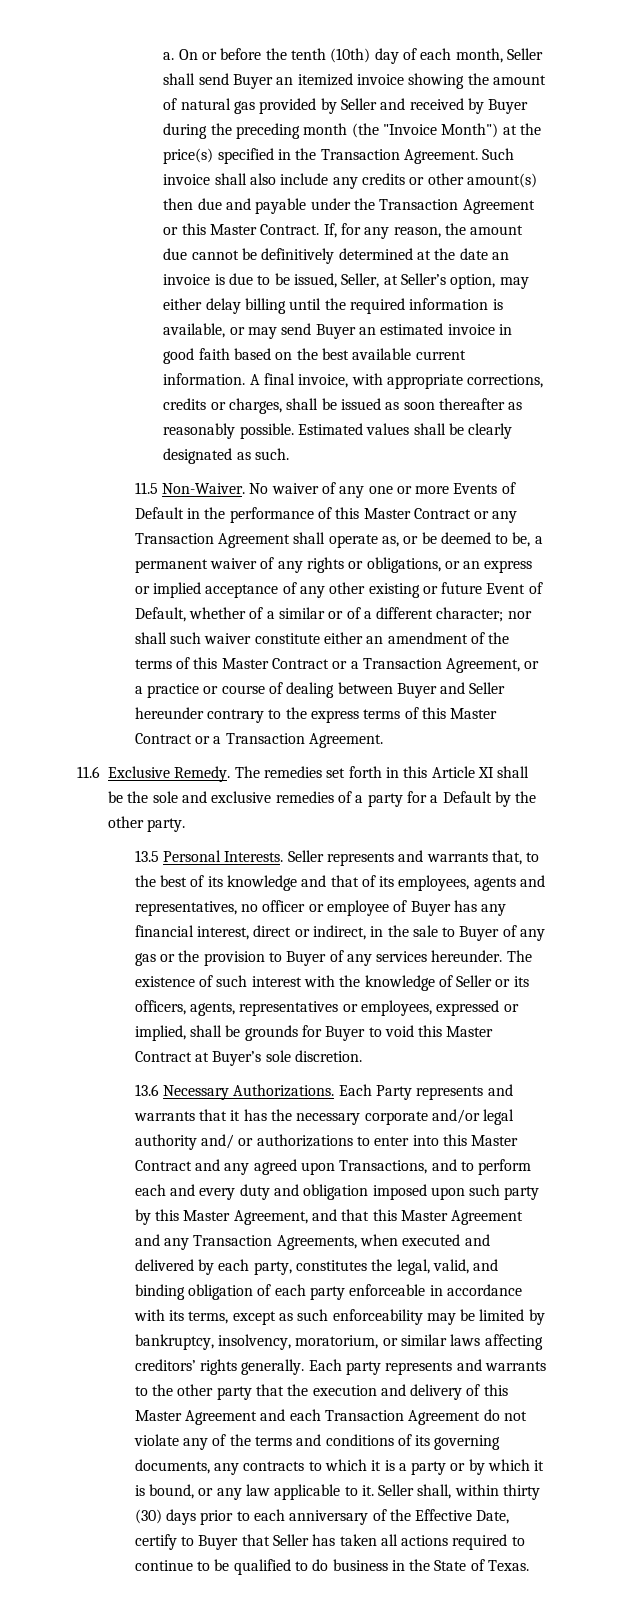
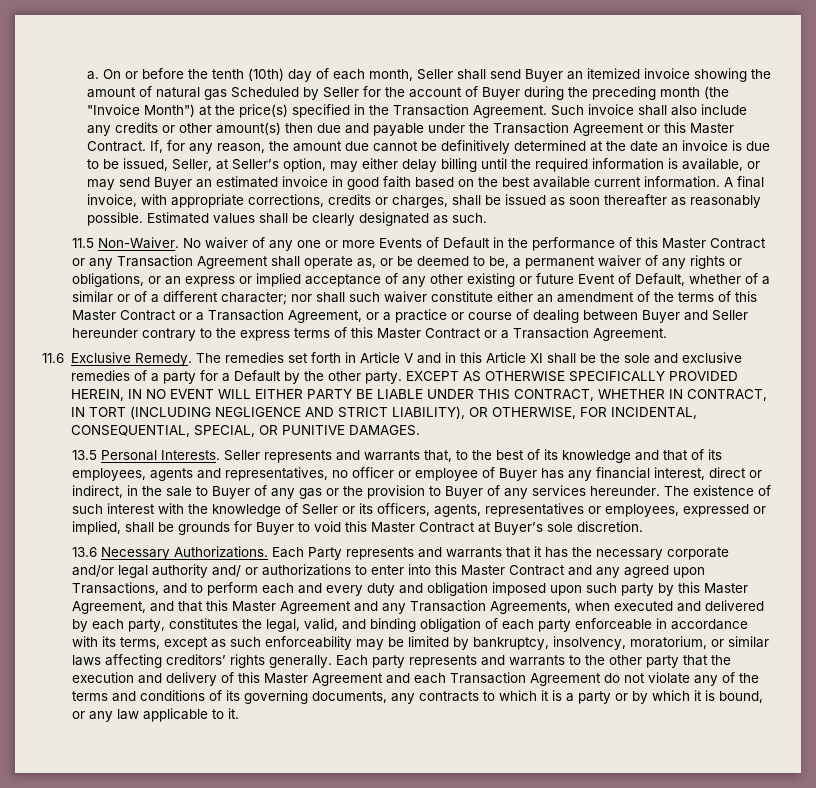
- On or before the tenth (10th) day of each month, Seller shall send Buyer an itemized invoice showing the amount of natural gas provided by Seller and received by Buyer during the preceding month (the "Invoice Month") at the price(s) specified in the Transaction Agreement.
+ On or before the tenth (10th) day of each month, Seller shall send Buyer an itemized invoice showing the amount of natural gas Scheduled by Seller for the account of Buyer during the preceding month (the "Invoice Month") at the price(s) specified in the Transaction Agreement.
- The remedies set forth in this Article XI shall be the sole and exclusive remedies of a party for a Default by the other party.
+ The remedies set forth in Article V and in this Article XI shall be the sole and exclusive remedies of a party for a Default by the other party. EXCEPT AS OTHERWISE SPECIFICALLY PROVIDED HEREIN, IN NO EVENT WILL EITHER PARTY BE LIABLE UNDER THIS CONTRACT, WHETHER IN CONTRACT, IN TORT (INCLUDING NEGLIGENCE AND STRICT LIABILITY), OR OTHERWISE, FOR INCIDENTAL, CONSEQUENTIAL, SPECIAL, OR PUNITIVE DAMAGES.
- Seller shall, within thirty (30) days prior to each anniversary of the Effective Date, certify to Buyer that Seller has taken all actions required to continue to be qualified to do business in the State of Texas.

